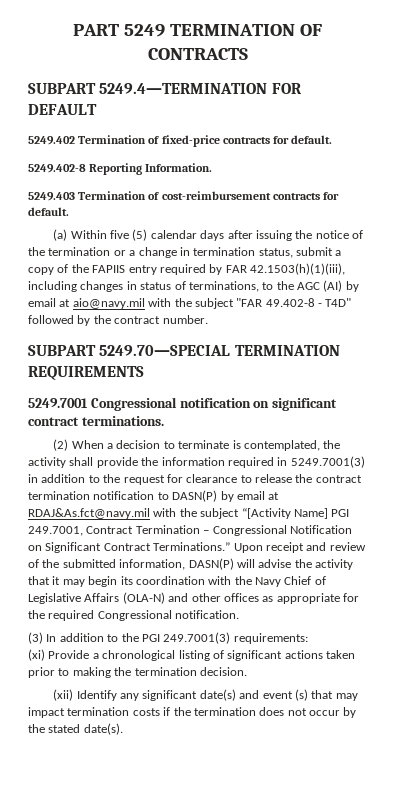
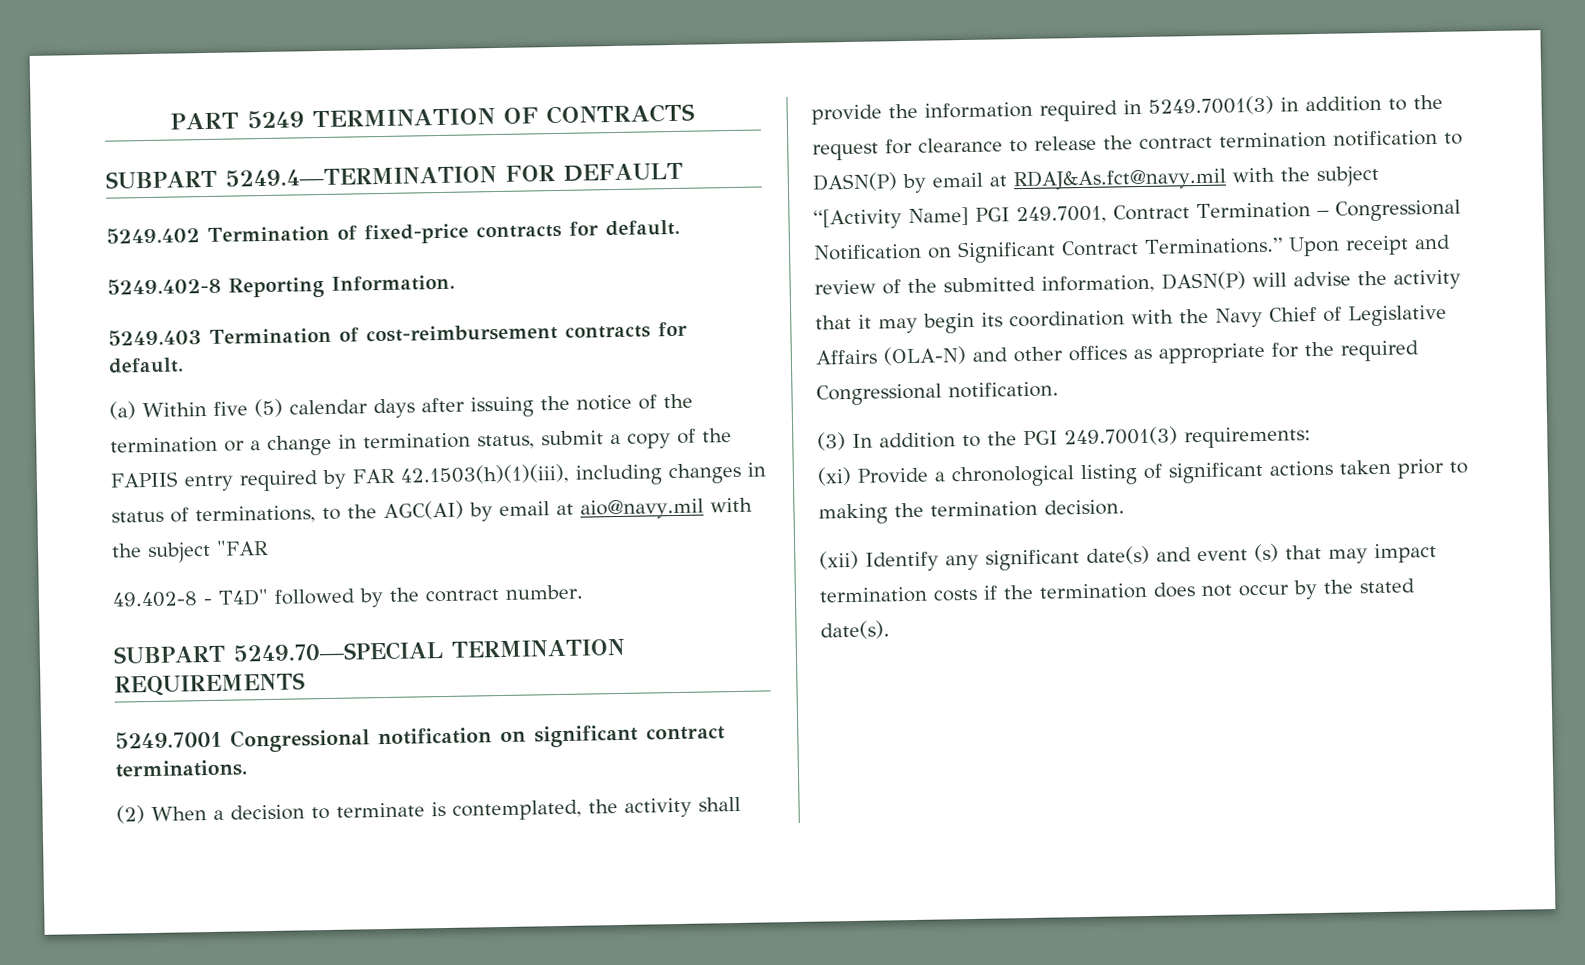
- (a) Within five (5) calendar days after issuing the notice of the termination or a change in termination status, submit a copy of the FAPIIS entry required by FAR 42.1503(h)(1)(iii), including changes in status of terminations, to the AGC (AI) by email at aio@navy.mil with the subject "FAR 49.402-8 - T4D" followed by the contract number.
+ (a) Within five (5) calendar days after issuing the notice of the termination or a change in termination status, submit a copy of the FAPIIS entry required by FAR 42.1503(h)(1)(iii), including changes in status of terminations, to the AGC(AI) by email at aio@navy.mil with the subject "FAR
+ 49.402-8 - T4D" followed by the contract number.

